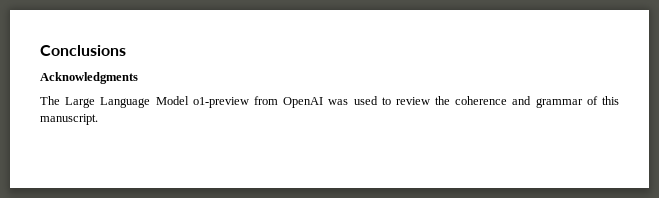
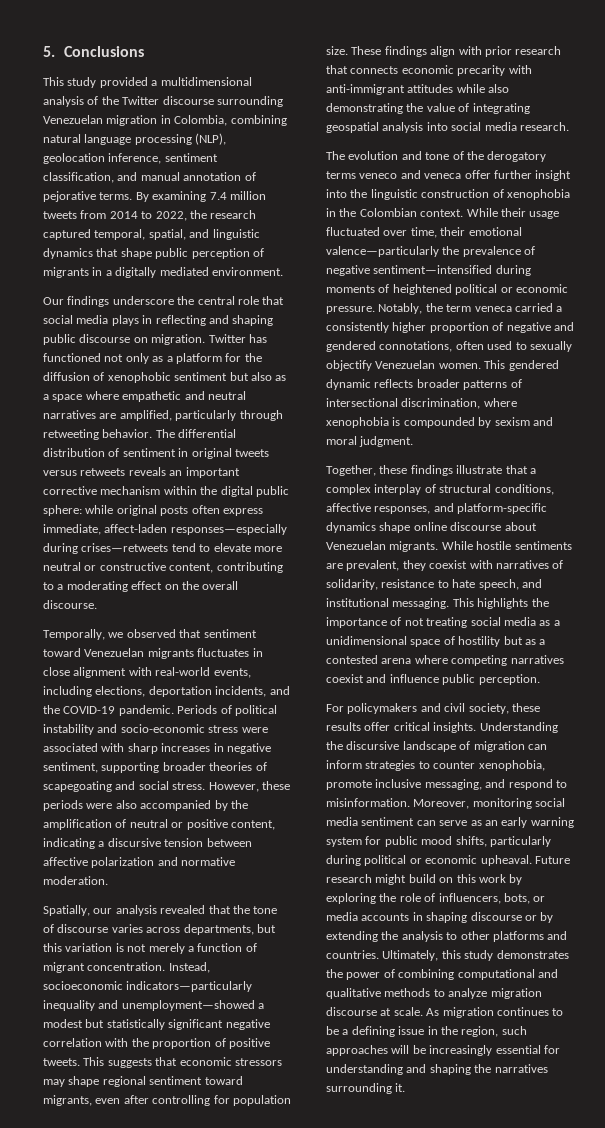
- Conclusions
+ 5. Conclusions
- Acknowledgments
- The Large Language Model o1-preview from OpenAI was used to review the coherence and grammar of this manuscript.
+ This study provided a multidimensional analysis of the Twitter discourse surrounding Venezuelan migration in Colombia, combining natural language processing (NLP), geolocation inference, sentiment classification, and manual annotation of pejorative terms. By examining 7.4 million tweets from 2014 to 2022, the research captured temporal, spatial, and linguistic dynamics that shape public perception of migrants in a digitally mediated environment.
+ Our findings underscore the central role that social media plays in reflecting and shaping public discourse on migration. Twitter has functioned not only as a platform for the diffusion of xenophobic sentiment but also as a space where empathetic and neutral narratives are amplified, particularly through retweeting behavior. The differential distribution of sentiment in original tweets versus retweets reveals an important corrective mechanism within the digital public sphere: while original posts often express immediate, affect-laden responses—especially during crises—retweets tend to elevate more neutral or constructive content, contributing to a moderating effect on the overall discourse.
+ Temporally, we observed that sentiment toward Venezuelan migrants fluctuates in close alignment with real-world events, including elections, deportation incidents, and the COVID-19 pandemic. Periods of political instability and socio-economic stress were associated with sharp increases in negative sentiment, supporting broader theories of scapegoating and social stress. However, these periods were also accompanied by the amplification of neutral or positive content, indicating a discursive tension between affective polarization and normative moderation.
+ Spatially, our analysis revealed that the tone of discourse varies across departments, but this variation is not merely a function of migrant concentration. Instead, socioeconomic indicators—particularly inequality and unemployment—showed a modest but statistically significant negative correlation with the proportion of positive tweets. This suggests that economic stressors may shape regional sentiment toward migrants, even after controlling for population size. These findings align with prior research that connects economic precarity with anti-immigrant attitudes while also demonstrating the value of integrating geospatial analysis into social media research.
+ The evolution and tone of the derogatory terms veneco and veneca offer further insight into the linguistic construction of xenophobia in the Colombian context. While their usage fluctuated over time, their emotional valence—particularly the prevalence of negative sentiment—intensified during moments of heightened political or economic pressure. Notably, the term veneca carried a consistently higher proportion of negative and gendered connotations, often used to sexually objectify Venezuelan women. This gendered dynamic reflects broader patterns of intersectional discrimination, where xenophobia is compounded by sexism and moral judgment.
+ Together, these findings illustrate that a complex interplay of structural conditions, affective responses, and platform-specific dynamics shape online discourse about Venezuelan migrants. While hostile sentiments are prevalent, they coexist with narratives of solidarity, resistance to hate speech, and institutional messaging. This highlights the importance of not treating social media as a unidimensional space of hostility but as a contested arena where competing narratives coexist and influence public perception.
+ For policymakers and civil society, these results offer critical insights. Understanding the discursive landscape of migration can inform strategies to counter xenophobia, promote inclusive messaging, and respond to misinformation. Moreover, monitoring social media sentiment can serve as an early warning system for public mood shifts, particularly during political or economic upheaval. Future research might build on this work by exploring the role of influencers, bots, or media accounts in shaping discourse or by extending the analysis to other platforms and countries. Ultimately, this study demonstrates the power of combining computational and qualitative methods to analyze migration discourse at scale. As migration continues to be a defining issue in the region, such approaches will be increasingly essential for understanding and shaping the narratives surrounding it.

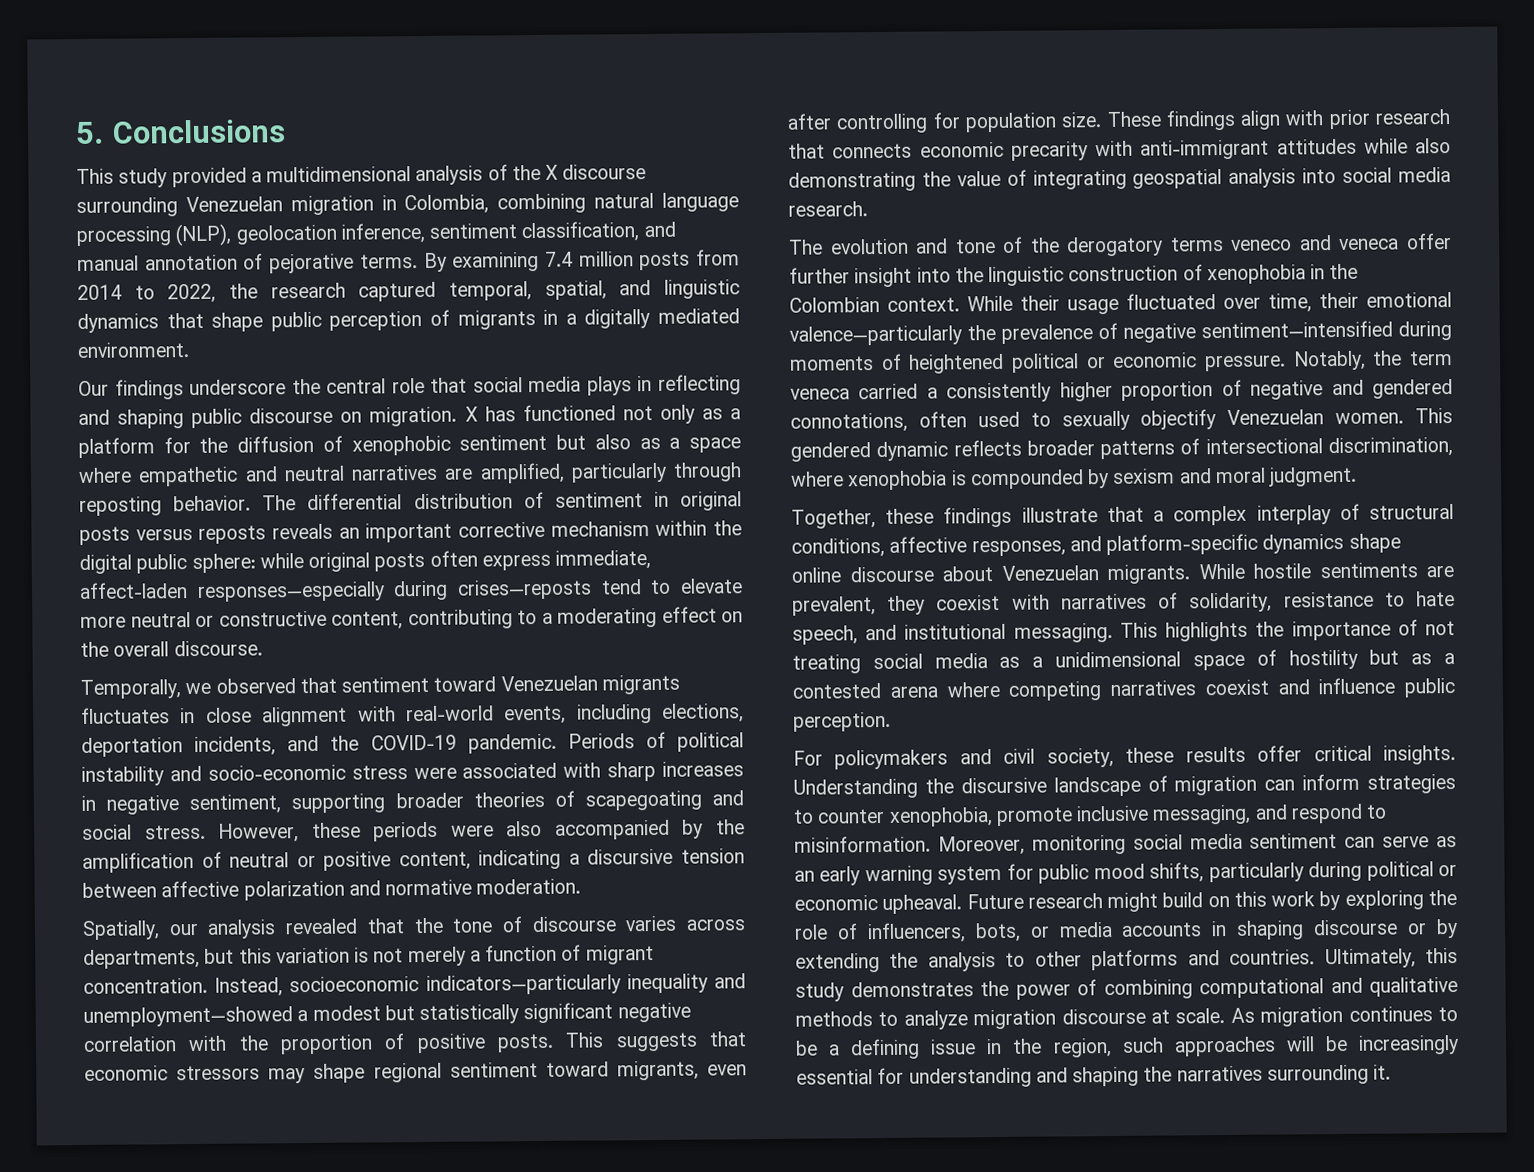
- This study provided a multidimensional analysis of the Twitter discourse surrounding Venezuelan migration in Colombia, combining natural language processing (NLP), geolocation inference, sentiment classification, and manual annotation of pejorative terms.
+ This study provided a multidimensional analysis of the X discourse surrounding Venezuelan migration in Colombia, combining natural language processing (NLP), geolocation inference, sentiment classification, and manual annotation of pejorative terms.
- By examining 7.4 million tweets from 2014 to 2022, the research captured temporal, spatial, and linguistic dynamics that shape public perception of migrants in a digitally mediated environment.
+ By examining 7.4 million posts from 2014 to 2022, the research captured temporal, spatial, and linguistic dynamics that shape public perception of migrants in a digitally mediated environment.
- Twitter has functioned not only as a platform for the diffusion of xenophobic sentiment but also as a space where empathetic and neutral narratives are amplified, particularly through retweeting behavior.
+ X has functioned not only as a platform for the diffusion of xenophobic sentiment but also as a space where empathetic and neutral narratives are amplified, particularly through reposting behavior.
- The differential distribution of sentiment in original tweets versus retweets reveals an important corrective mechanism within the digital public sphere: while original posts often express immediate, affect-laden responses—especially during crises—retweets tend to elevate more neutral or constructive content, contributing to a moderating effect on the overall discourse.
+ The differential distribution of sentiment in original posts versus reposts reveals an important corrective mechanism within the digital public sphere: while original posts often express immediate, affect-laden responses—especially during crises—reposts tend to elevate more neutral or constructive content, contributing to a moderating effect on the overall discourse.
- Instead, socioeconomic indicators—particularly inequality and unemployment—showed a modest but statistically significant negative correlation with the proportion of positive tweets.
+ Instead, socioeconomic indicators—particularly inequality and unemployment—showed a modest but statistically significant negative correlation with the proportion of positive posts.

